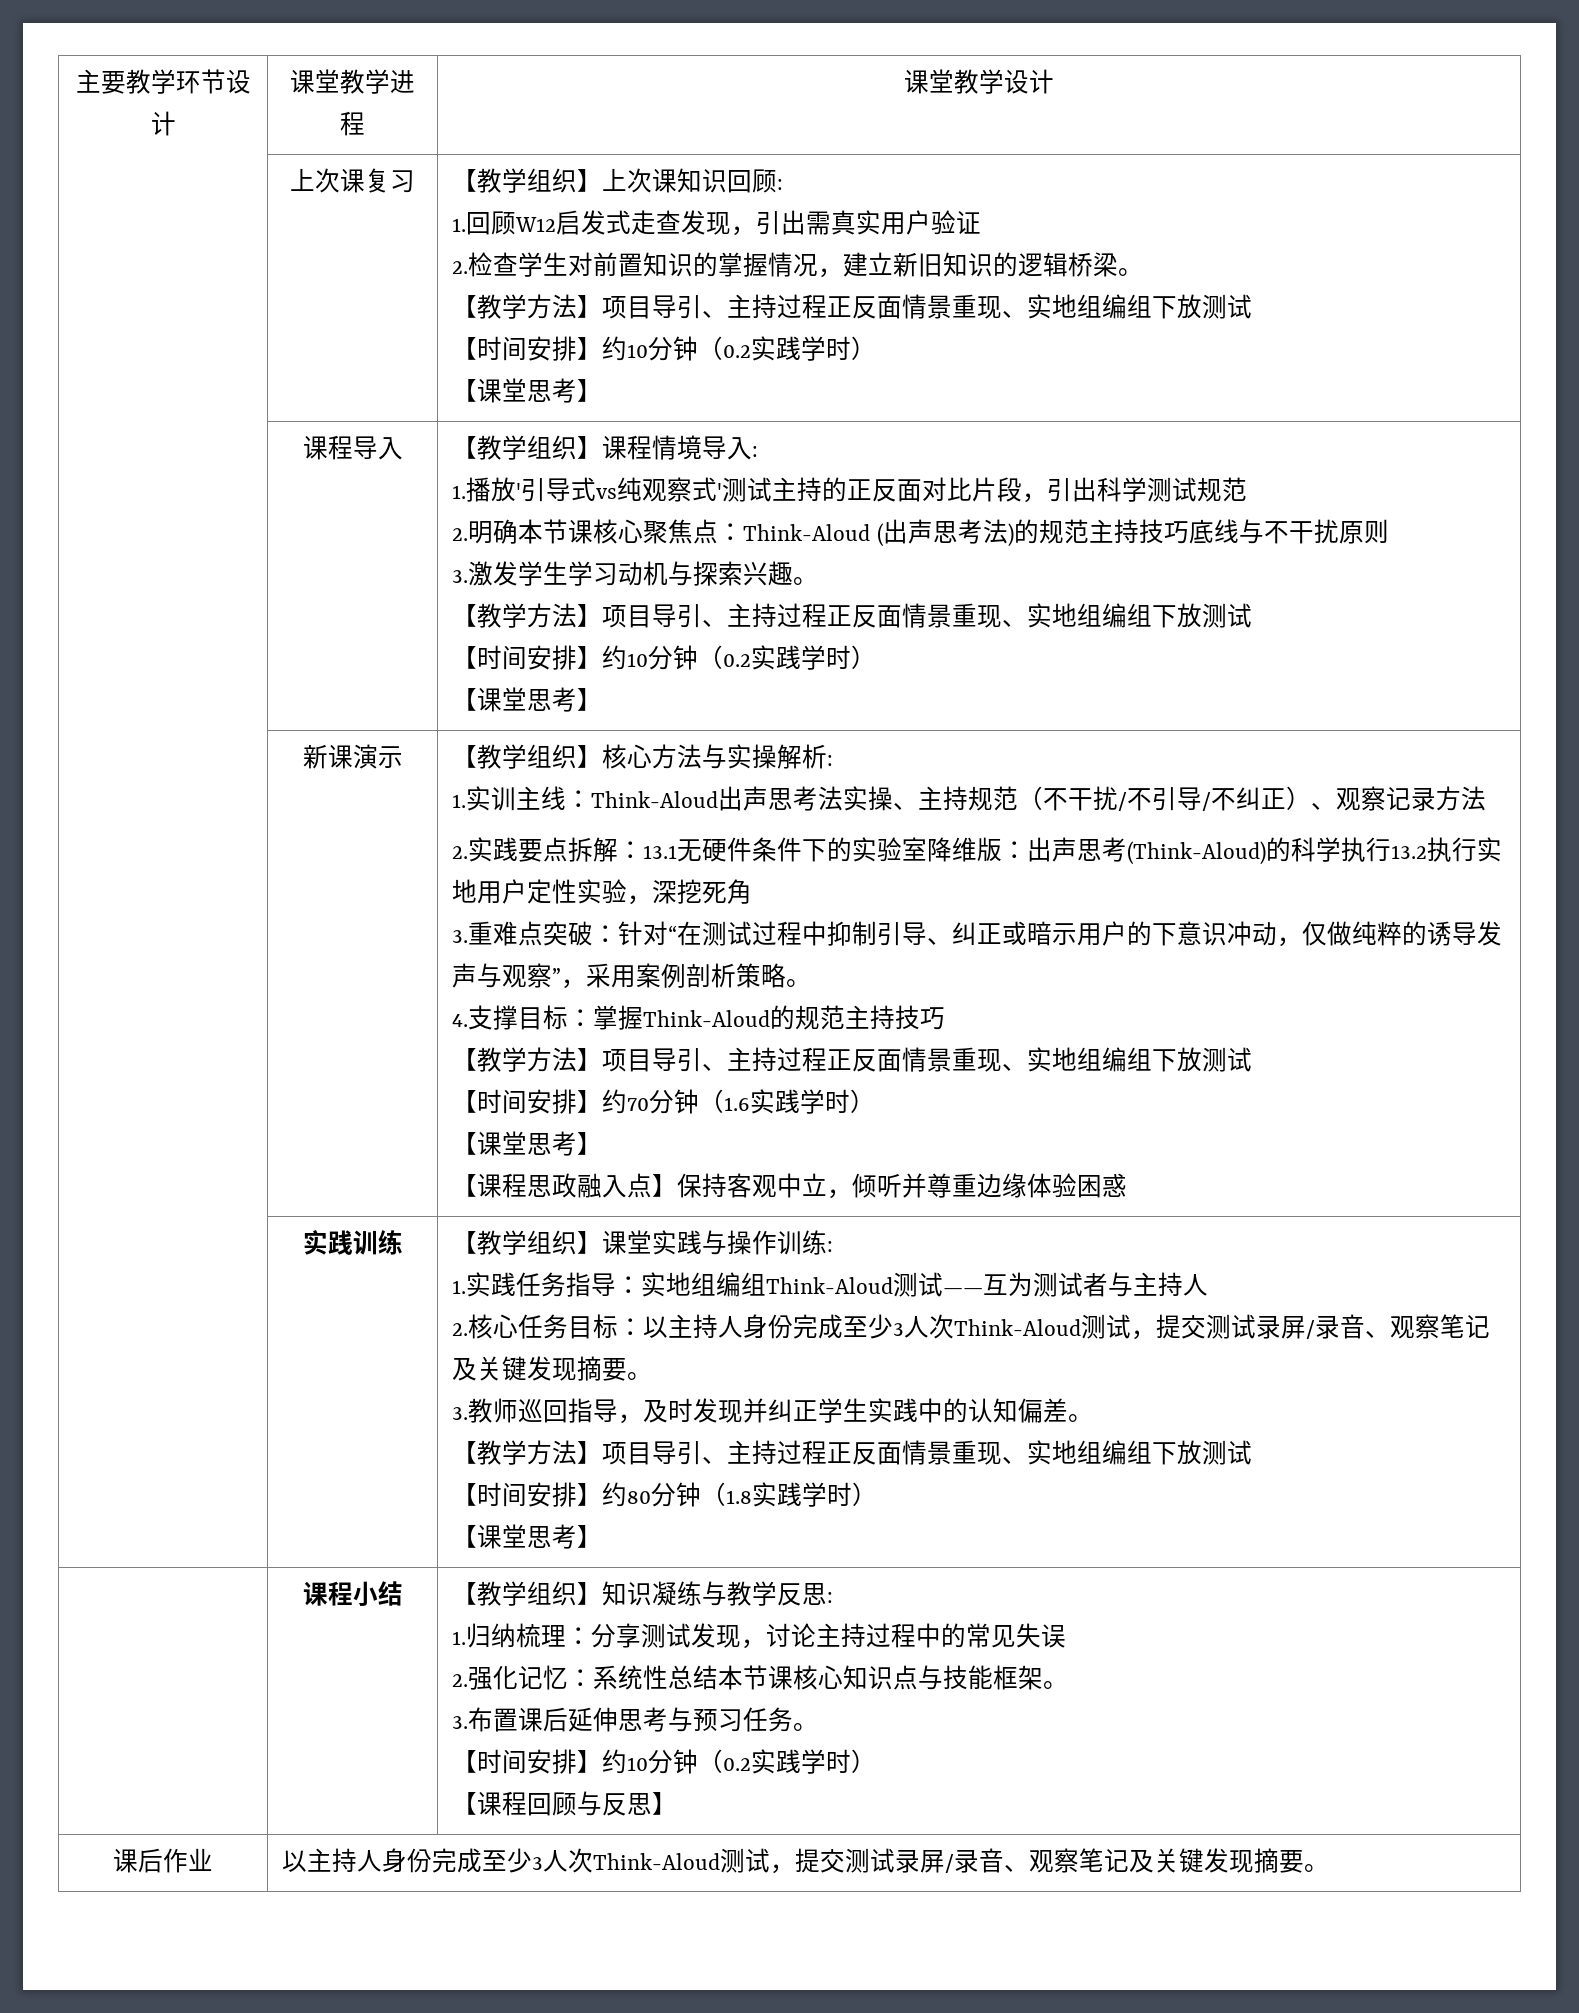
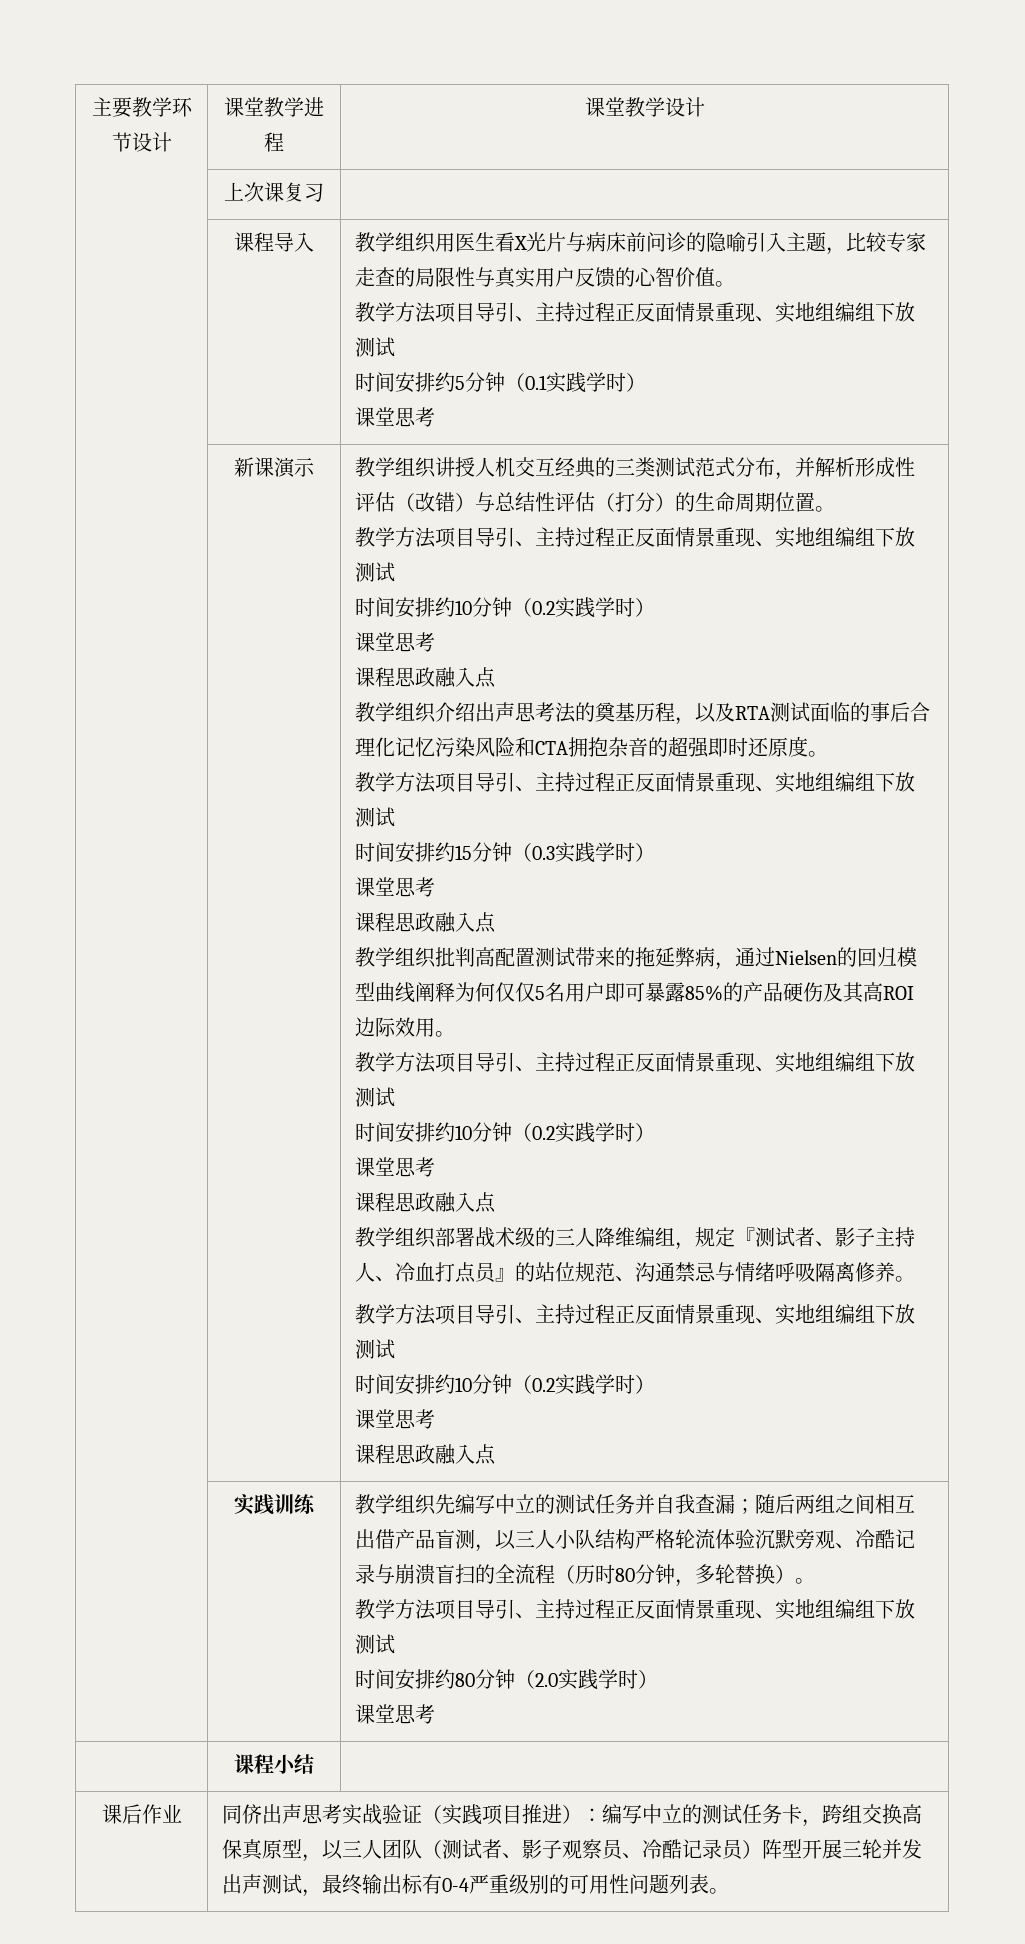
- 【教学组织】上次课知识回顾:
- 1.回顾W12启发式走查发现，引出需真实用户验证
- 2.检查学生对前置知识的掌握情况，建立新旧知识的逻辑桥梁。
- 【教学方法】项目导引、主持过程正反面情景重现、实地组编组下放测试
- 【时间安排】约10分钟（0.2实践学时）
- 【课堂思考】
- | 课程导入 | 【教学组织】课程情境导入:
- 1.播放'引导式vs纯观察式'测试主持的正反面对比片段，引出科学测试规范
- 2.明确本节课核心聚焦点：Think-Aloud (出声思考法)的规范主持技巧底线与不干扰原则
- 3.激发学生学习动机与探索兴趣。
- 【教学方法】项目导引、主持过程正反面情景重现、实地组编组下放测试
- 【时间安排】约10分钟（0.2实践学时）
- 【课堂思考】
- | 新课演示 | 【教学组织】核心方法与实操解析:
- 1.实训主线：Think-Aloud出声思考法实操、主持规范（不干扰/不引导/不纠正）、观察记录方法
- 2.实践要点拆解：13.1无硬件条件下的实验室降维版：出声思考(Think-Aloud)的科学执行13.2执行实地用户定性实验，深挖死角
- 3.重难点突破：针对“在测试过程中抑制引导、纠正或暗示用户的下意识冲动，仅做纯粹的诱导发声与观察”，采用案例剖析策略。
- 4.支撑目标：掌握Think-Aloud的规范主持技巧
- 【教学方法】项目导引、主持过程正反面情景重现、实地组编组下放测试
+ 课程导入 | 教学组织用医生看X光片与病床前问诊的隐喻引入主题，比较专家走查的局限性与真实用户反馈的心智价值。
+ 教学方法项目导引、主持过程正反面情景重现、实地组编组下放测试
+ 时间安排约5分钟（0.1实践学时）
+ 课堂思考
+ | 新课演示 | 教学组织讲授人机交互经典的三类测试范式分布，并解析形成性评估（改错）与总结性评估（打分）的生命周期位置。
+ 教学方法项目导引、主持过程正反面情景重现、实地组编组下放测试
+ 时间安排约10分钟（0.2实践学时）
+ 课堂思考
+ 课程思政融入点
+ 教学组织介绍出声思考法的奠基历程，以及RTA测试面临的事后合理化记忆污染风险和CTA拥抱杂音的超强即时还原度。
+ 教学方法项目导引、主持过程正反面情景重现、实地组编组下放测试
- 【时间安排】约70分钟（1.6实践学时）
- 【课堂思考】
- 【课程思政融入点】保持客观中立，倾听并尊重边缘体验困惑
- | 实践训练 | 【教学组织】课堂实践与操作训练:
- 1.实践任务指导：实地组编组Think-Aloud测试——互为测试者与主持人
- 2.核心任务目标：以主持人身份完成至少3人次Think-Aloud测试，提交测试录屏/录音、观察笔记及关键发现摘要。
- 3.教师巡回指导，及时发现并纠正学生实践中的认知偏差。
- 【教学方法】项目导引、主持过程正反面情景重现、实地组编组下放测试
- 【时间安排】约80分钟（1.8实践学时）
- 【课堂思考】
- | 课程小结 | 【教学组织】知识凝练与教学反思:
- 1.归纳梳理：分享测试发现，讨论主持过程中的常见失误
- 2.强化记忆：系统性总结本节课核心知识点与技能框架。
- 3.布置课后延伸思考与预习任务。
- 【时间安排】约10分钟（0.2实践学时）
- 【课程回顾与反思】
- 课后作业 | 以主持人身份完成至少3人次Think-Aloud测试，提交测试录屏/录音、观察笔记及关键发现摘要。
+ 时间安排约15分钟（0.3实践学时）
+ 课堂思考
+ 课程思政融入点
+ 教学组织批判高配置测试带来的拖延弊病，通过Nielsen的回归模型曲线阐释为何仅仅5名用户即可暴露85%的产品硬伤及其高ROI边际效用。
+ 教学方法项目导引、主持过程正反面情景重现、实地组编组下放测试
+ 时间安排约10分钟（0.2实践学时）
+ 课堂思考
+ 课程思政融入点
+ 教学组织部署战术级的三人降维编组，规定『测试者、影子主持人、冷血打点员』的站位规范、沟通禁忌与情绪呼吸隔离修养。
+ 教学方法项目导引、主持过程正反面情景重现、实地组编组下放测试
+ 时间安排约10分钟（0.2实践学时）
+ 课堂思考
+ 课程思政融入点
+ | 实践训练 | 教学组织先编写中立的测试任务并自我查漏；随后两组之间相互出借产品盲测，以三人小队结构严格轮流体验沉默旁观、冷酷记录与崩溃盲扫的全流程（历时80分钟，多轮替换）。
+ 教学方法项目导引、主持过程正反面情景重现、实地组编组下放测试
+ 时间安排约80分钟（2.0实践学时）
+ 课堂思考
+ | 课程小结 |
+ 课后作业 | 同侪出声思考实战验证（实践项目推进）：编写中立的测试任务卡，跨组交换高保真原型，以三人团队（测试者、影子观察员、冷酷记录员）阵型开展三轮并发出声测试，最终输出标有0-4严重级别的可用性问题列表。

